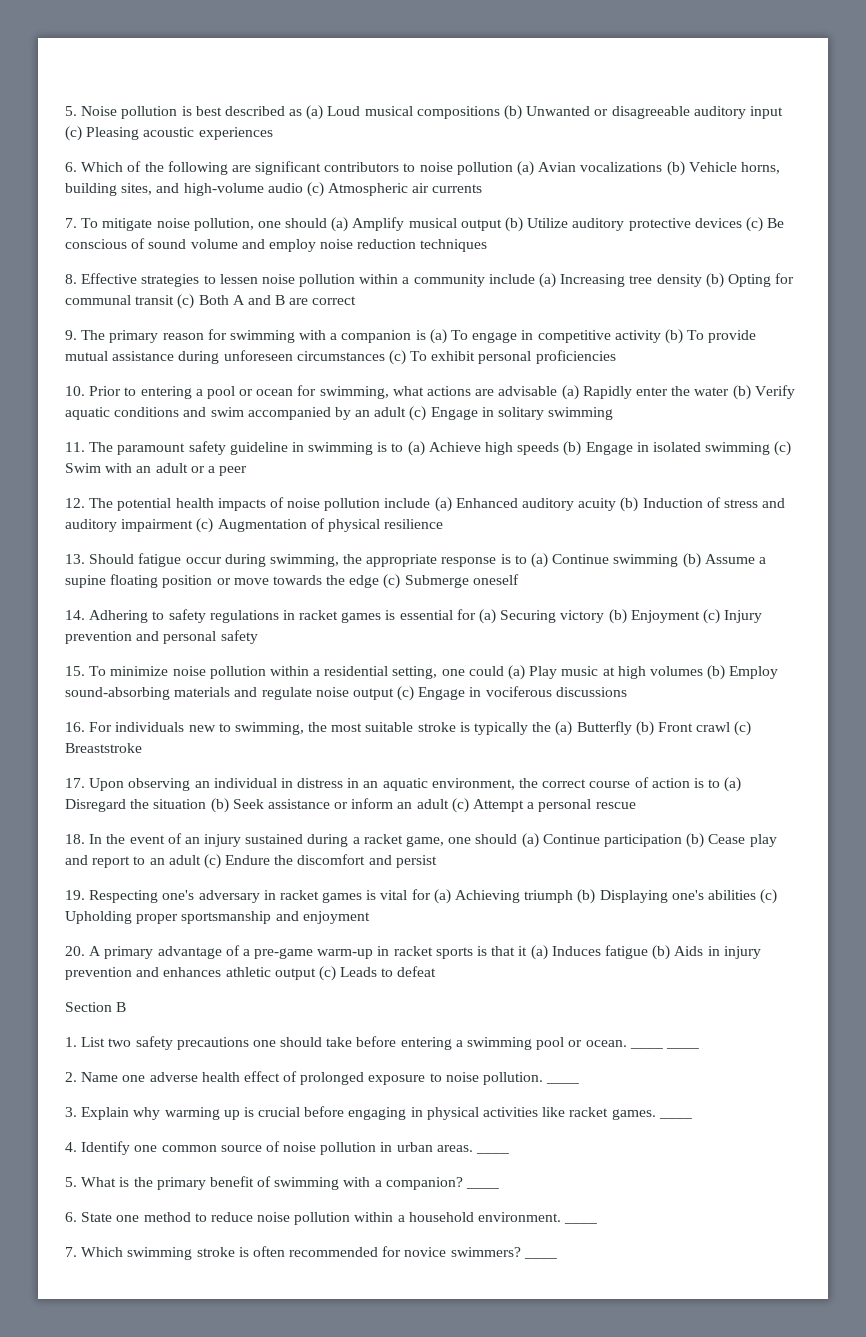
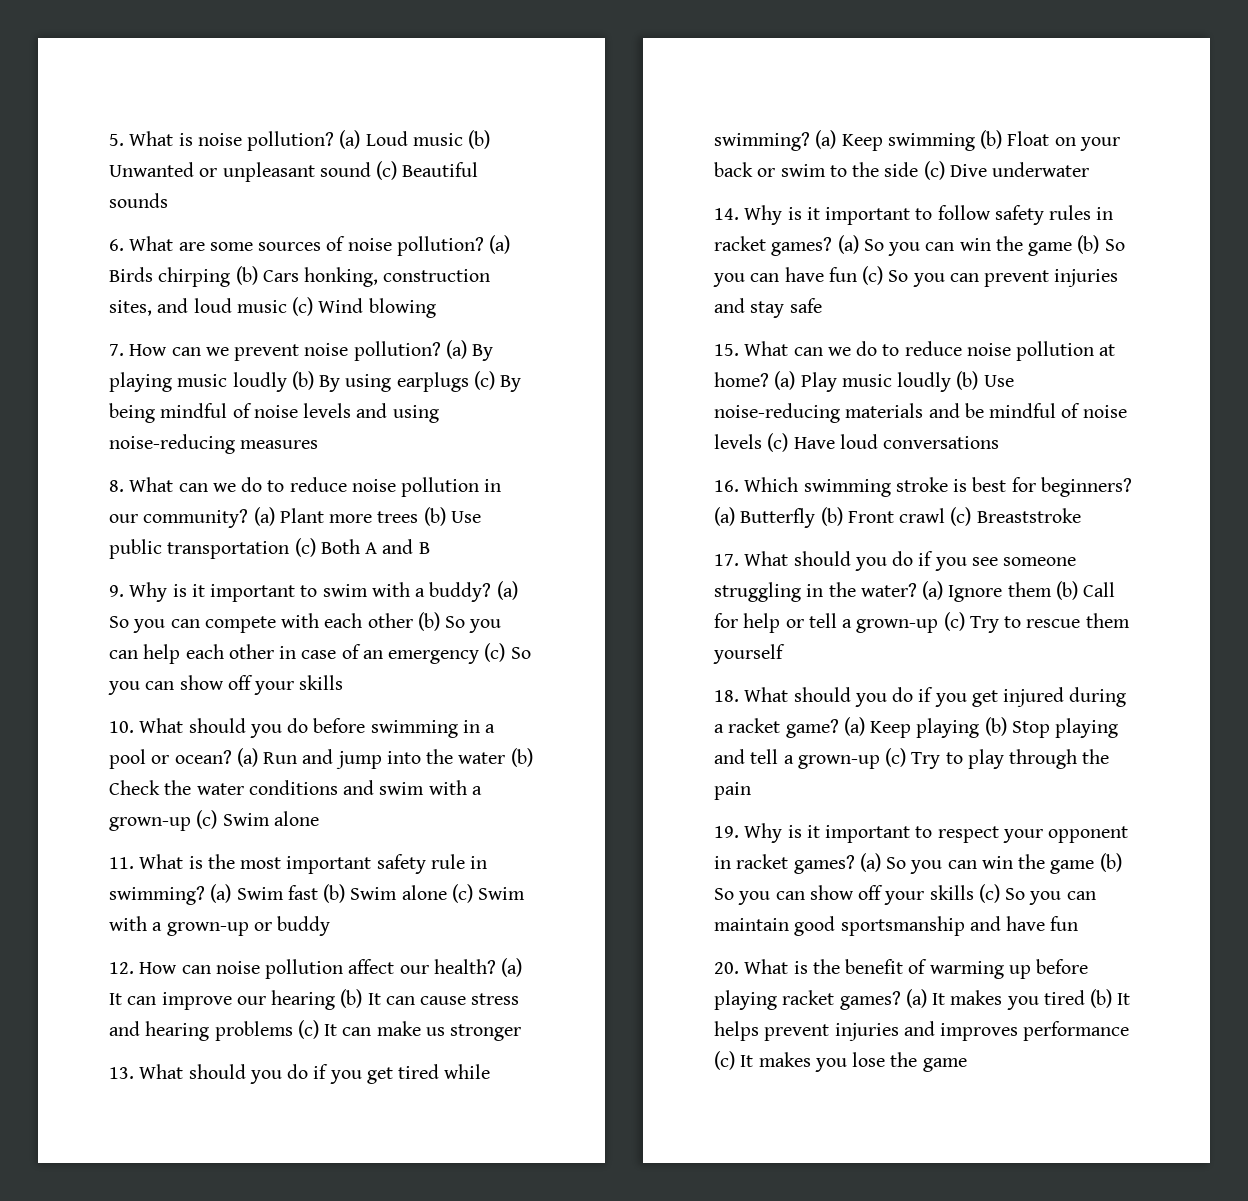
- 5. Noise pollution is best described as (a) Loud musical compositions (b) Unwanted or disagreeable auditory input (c) Pleasing acoustic experiences
- 6. Which of the following are significant contributors to noise pollution (a) Avian vocalizations (b) Vehicle horns, building sites, and high-volume audio (c) Atmospheric air currents
- 7. To mitigate noise pollution, one should (a) Amplify musical output (b) Utilize auditory protective devices (c) Be conscious of sound volume and employ noise reduction techniques
- 8. Effective strategies to lessen noise pollution within a community include (a) Increasing tree density (b) Opting for communal transit (c) Both A and B are correct
+ 5. What is noise pollution? (a) Loud music (b) Unwanted or unpleasant sound (c) Beautiful sounds
+ 6. What are some sources of noise pollution? (a) Birds chirping (b) Cars honking, construction sites, and loud music (c) Wind blowing
+ 7. How can we prevent noise pollution? (a) By playing music loudly (b) By using earplugs (c) By being mindful of noise levels and using noise-reducing measures
+ 8. What can we do to reduce noise pollution in our community? (a) Plant more trees (b) Use public transportation (c) Both A and B
- 9. The primary reason for swimming with a companion is (a) To engage in competitive activity (b) To provide mutual assistance during unforeseen circumstances (c) To exhibit personal proficiencies
- 10. Prior to entering a pool or ocean for swimming, what actions are advisable (a) Rapidly enter the water (b) Verify aquatic conditions and swim accompanied by an adult (c) Engage in solitary swimming
- 11. The paramount safety guideline in swimming is to (a) Achieve high speeds (b) Engage in isolated swimming (c) Swim with an adult or a peer
- 12. The potential health impacts of noise pollution include (a) Enhanced auditory acuity (b) Induction of stress and auditory impairment (c) Augmentation of physical resilience
- 13. Should fatigue occur during swimming, the appropriate response is to (a) Continue swimming (b) Assume a supine floating position or move towards the edge (c) Submerge oneself
- 14. Adhering to safety regulations in racket games is essential for (a) Securing victory (b) Enjoyment (c) Injury prevention and personal safety
- 15. To minimize noise pollution within a residential setting, one could (a) Play music at high volumes (b) Employ sound-absorbing materials and regulate noise output (c) Engage in vociferous discussions
- 16. For individuals new to swimming, the most suitable stroke is typically the (a) Butterfly (b) Front crawl (c) Breaststroke
+ 9. Why is it important to swim with a buddy? (a) So you can compete with each other (b) So you can help each other in case of an emergency (c) So you can show off your skills
+ 10. What should you do before swimming in a pool or ocean? (a) Run and jump into the water (b) Check the water conditions and swim with a grown-up (c) Swim alone
+ 11. What is the most important safety rule in swimming? (a) Swim fast (b) Swim alone (c) Swim with a grown-up or buddy
+ 12. How can noise pollution affect our health? (a) It can improve our hearing (b) It can cause stress and hearing problems (c) It can make us stronger
+ 13. What should you do if you get tired while swimming? (a) Keep swimming (b) Float on your back or swim to the side (c) Dive underwater
+ 14. Why is it important to follow safety rules in racket games? (a) So you can win the game (b) So you can have fun (c) So you can prevent injuries and stay safe
+ 15. What can we do to reduce noise pollution at home? (a) Play music loudly (b) Use noise-reducing materials and be mindful of noise levels (c) Have loud conversations
+ 16. Which swimming stroke is best for beginners? (a) Butterfly (b) Front crawl (c) Breaststroke
- 17. Upon observing an individual in distress in an aquatic environment, the correct course of action is to (a) Disregard the situation (b) Seek assistance or inform an adult (c) Attempt a personal rescue
+ 17. What should you do if you see someone struggling in the water? (a) Ignore them (b) Call for help or tell a grown-up (c) Try to rescue them yourself
- 18. In the event of an injury sustained during a racket game, one should (a) Continue participation (b) Cease play and report to an adult (c) Endure the discomfort and persist
- 19. Respecting one's adversary in racket games is vital for (a) Achieving triumph (b) Displaying one's abilities (c) Upholding proper sportsmanship and enjoyment
- 20. A primary advantage of a pre-game warm-up in racket sports is that it (a) Induces fatigue (b) Aids in injury prevention and enhances athletic output (c) Leads to defeat
- Section B
- 1. List two safety precautions one should take before entering a swimming pool or ocean. ____ ____
- 2. Name one adverse health effect of prolonged exposure to noise pollution. ____
- 3. Explain why warming up is crucial before engaging in physical activities like racket games. ____
- 4. Identify one common source of noise pollution in urban areas. ____
- 5. What is the primary benefit of swimming with a companion? ____
- 6. State one method to reduce noise pollution within a household environment. ____
- 7. Which swimming stroke is often recommended for novice swimmers? ____
+ 18. What should you do if you get injured during a racket game? (a) Keep playing (b) Stop playing and tell a grown-up (c) Try to play through the pain
+ 19. Why is it important to respect your opponent in racket games? (a) So you can win the game (b) So you can show off your skills (c) So you can maintain good sportsmanship and have fun
+ 20. What is the benefit of warming up before playing racket games? (a) It makes you tired (b) It helps prevent injuries and improves performance (c) It makes you lose the game

